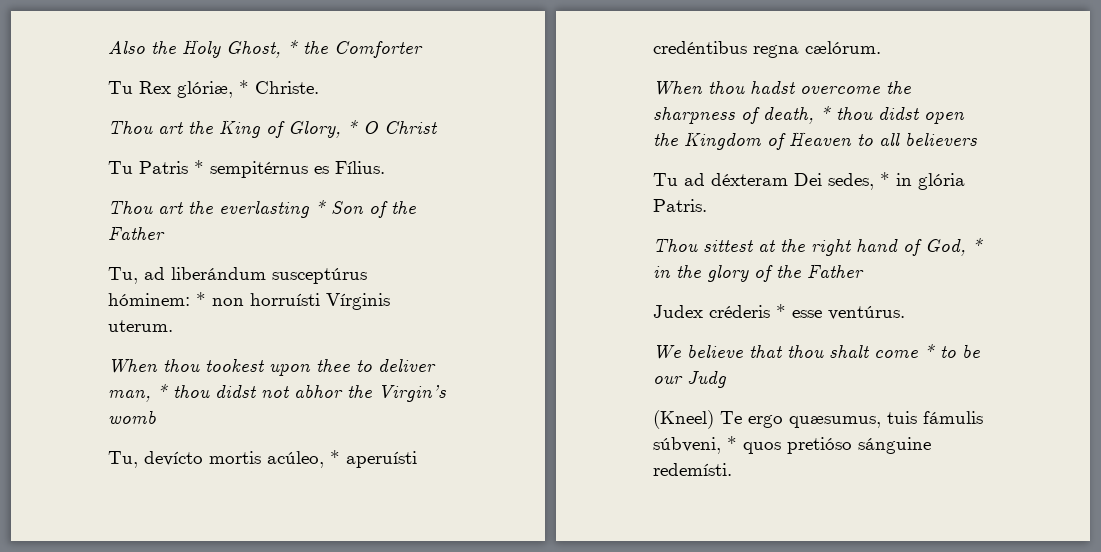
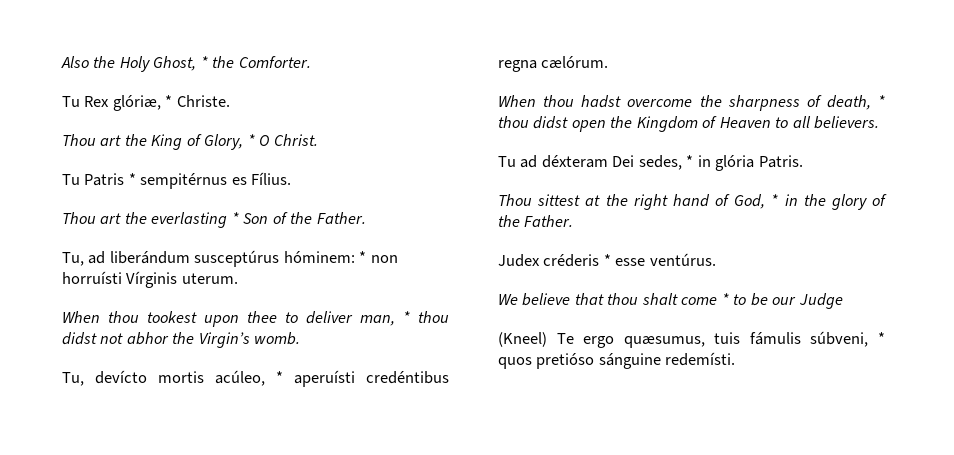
- Also the Holy Ghost, * the Comforter
+ Also the Holy Ghost, * the Comforter.
- Thou art the King of Glory, * O Christ
+ Thou art the King of Glory, * O Christ.
- Thou art the everlasting * Son of the Father
+ Thou art the everlasting * Son of the Father.
- When thou tookest upon thee to deliver man, * thou didst not abhor the Virgin’s womb
+ When thou tookest upon thee to deliver man, * thou didst not abhor the Virgin’s womb.
- When thou hadst overcome the sharpness of death, * thou didst open the Kingdom of Heaven to all believers
+ When thou hadst overcome the sharpness of death, * thou didst open the Kingdom of Heaven to all believers.
- Thou sittest at the right hand of God, * in the glory of the Father
+ Thou sittest at the right hand of God, * in the glory of the Father.
- We believe that thou shalt come * to be our Judg
+ We believe that thou shalt come * to be our Judge

